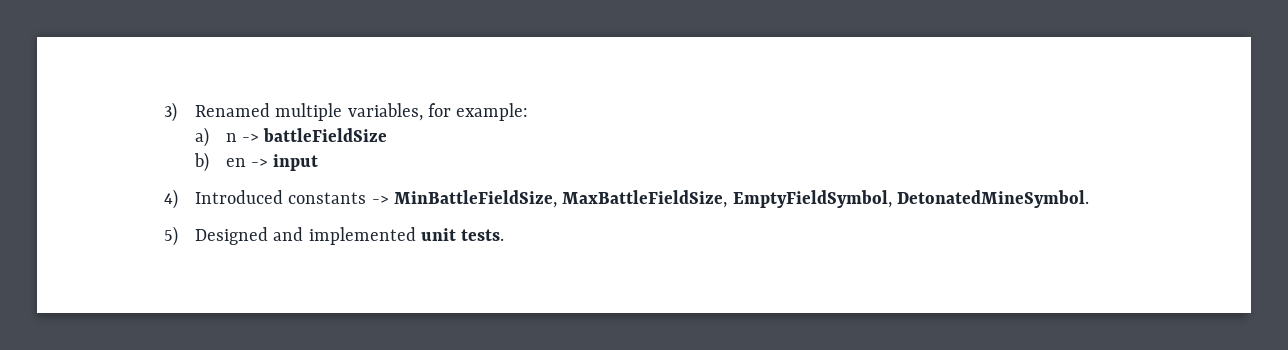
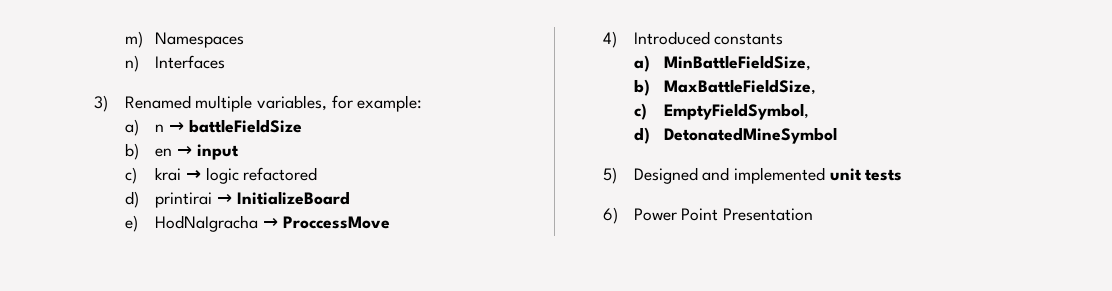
+ m) Namespaces
+ n) Interfaces
- a) n -> battleFieldSize
+ a) n → battleFieldSize
- b) en -> input
+ b) en → input
+ c) krai → logic refactored
+ d) printirai → InitializeBoard
+ e) HodNaIgracha → ProccessMove
- 4) Introduced constants -> MinBattleFieldSize, MaxBattleFieldSize, EmptyFieldSymbol, DetonatedMineSymbol.
+ 4) Introduced constants
+ a) MinBattleFieldSize,
+ b) MaxBattleFieldSize,
+ c) EmptyFieldSymbol,
+ d) DetonatedMineSymbol
- 5) Designed and implemented unit tests.
+ 5) Designed and implemented unit tests
+ 6) Power Point Presentation

